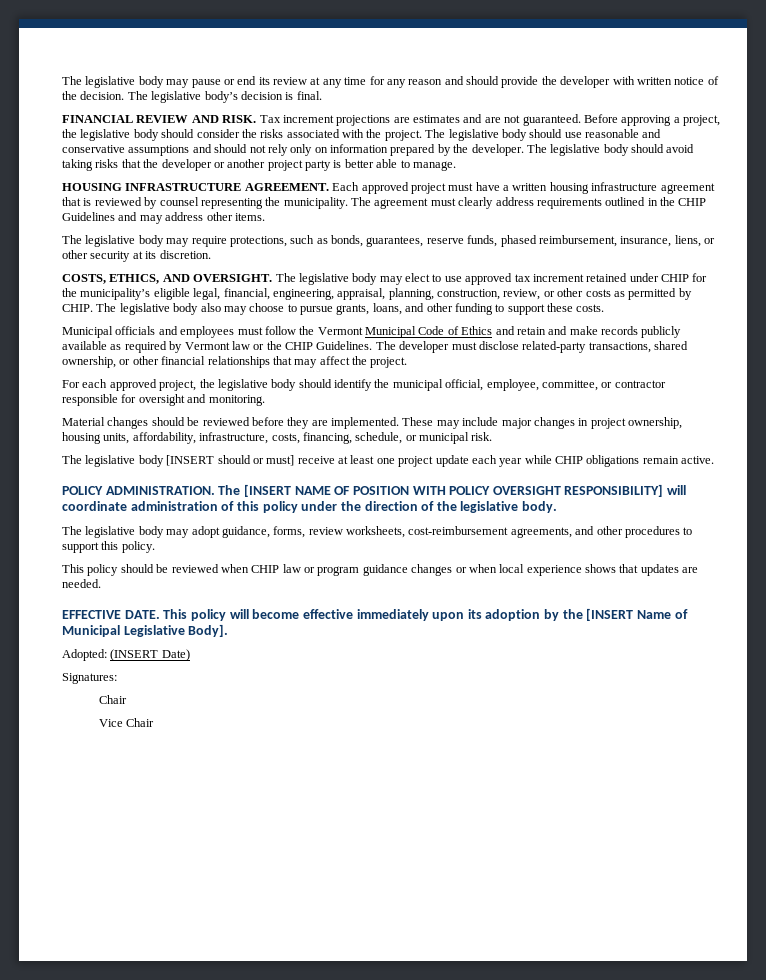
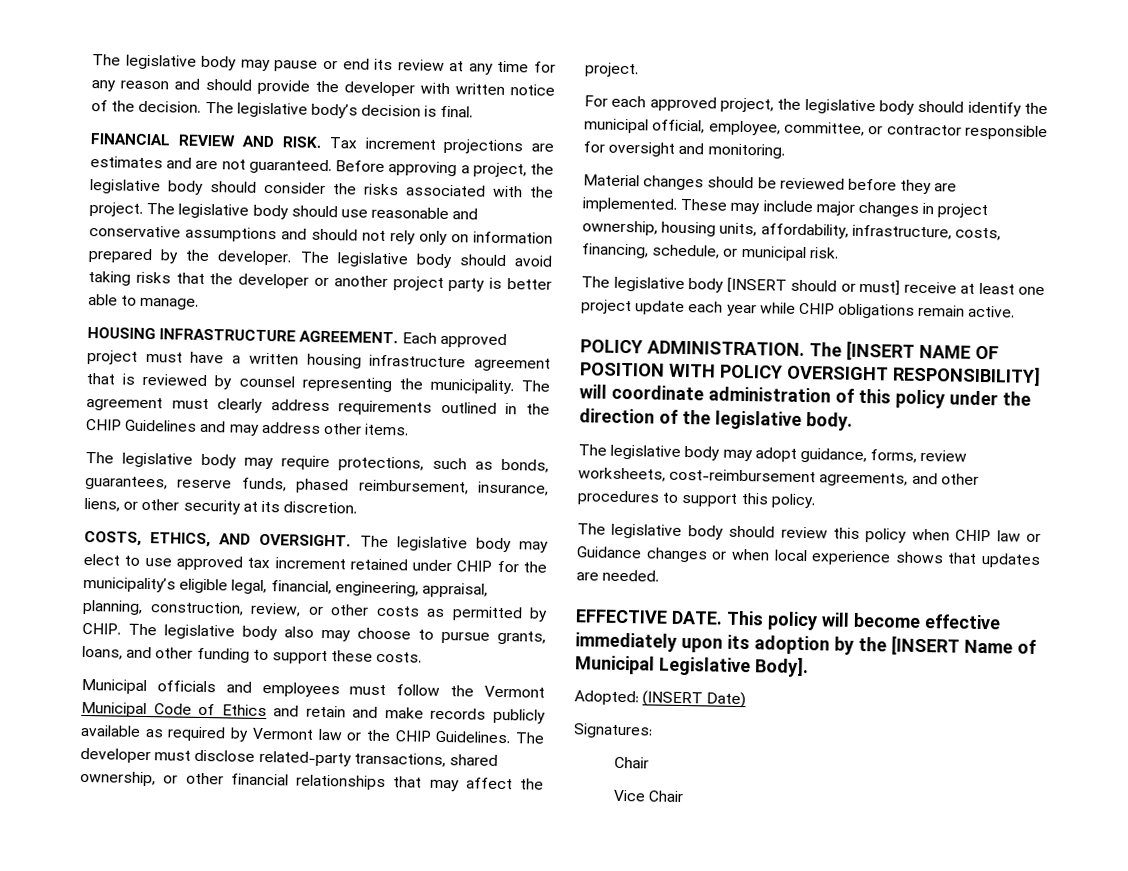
- This policy should be reviewed when CHIP law or program guidance changes or when local experience shows that updates are needed.
+ The legislative body should review this policy when CHIP law or Guidance changes or when local experience shows that updates are needed.

